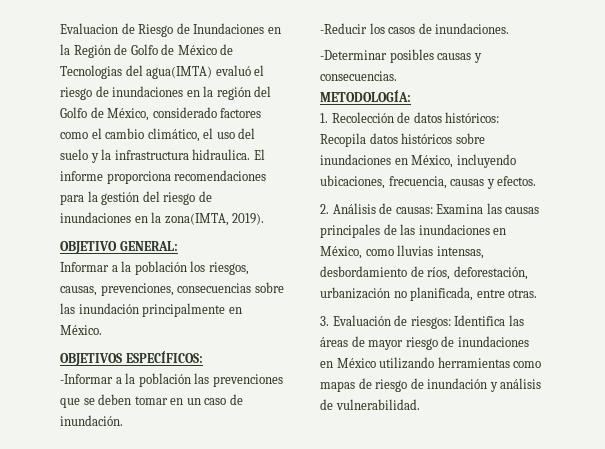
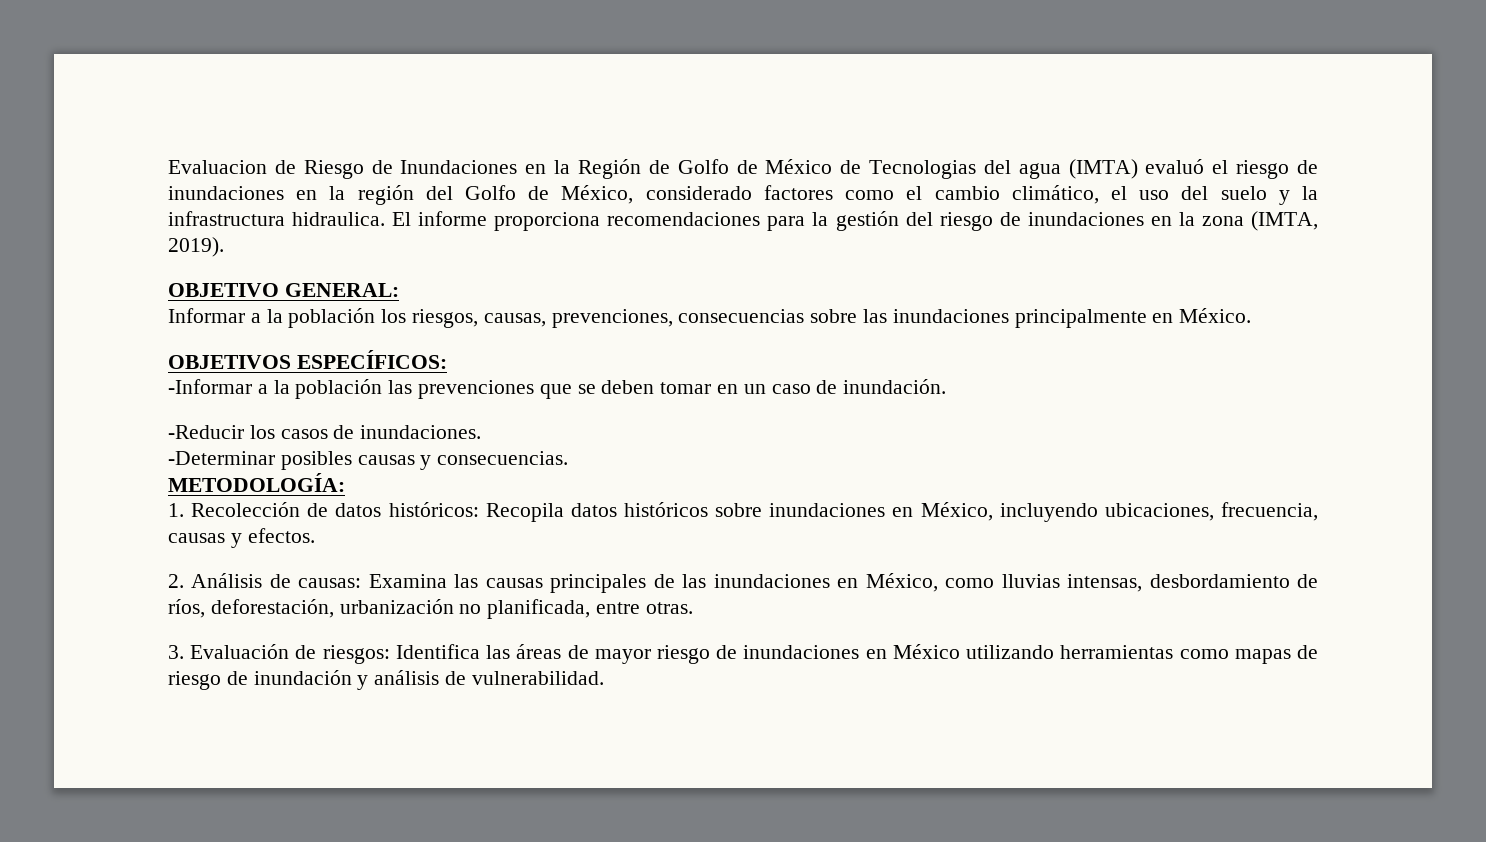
- Evaluacion de Riesgo de Inundaciones en la Región de Golfo de México de Tecnologias del agua(IMTA) evaluó el riesgo de inundaciones en la región del Golfo de México, considerado factores como el cambio climático, el uso del suelo y la infrastructura hidraulica.
+ Evaluacion de Riesgo de Inundaciones en la Región de Golfo de México de Tecnologias del agua (IMTA) evaluó el riesgo de inundaciones en la región del Golfo de México, considerado factores como el cambio climático, el uso del suelo y la infrastructura hidraulica.
- El informe proporciona recomendaciones para la gestión del riesgo de inundaciones en la zona(IMTA, 2019).
+ El informe proporciona recomendaciones para la gestión del riesgo de inundaciones en la zona (IMTA, 2019).
- Informar a la población los riesgos, causas, prevenciones, consecuencias sobre las inundación principalmente en México.
+ Informar a la población los riesgos, causas, prevenciones, consecuencias sobre las inundaciones principalmente en México.

